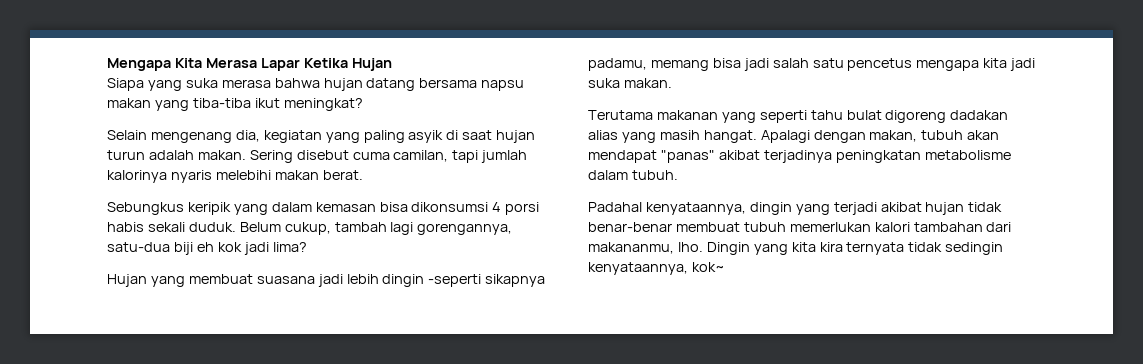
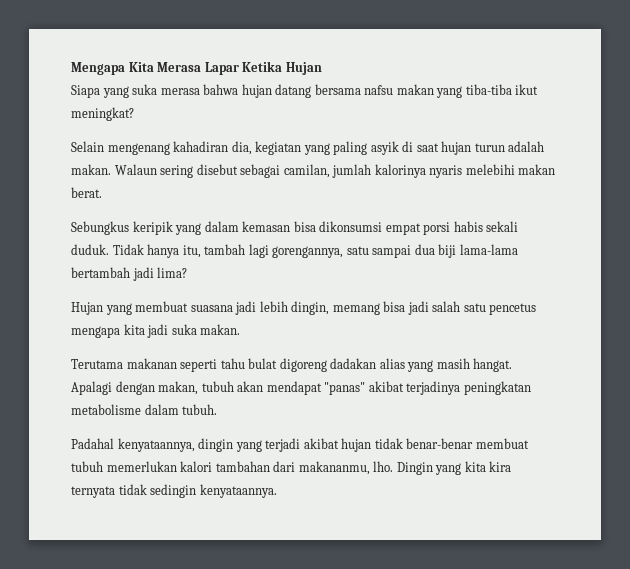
- Siapa yang suka merasa bahwa hujan datang bersama napsu makan yang tiba-tiba ikut meningkat?
+ Siapa yang suka merasa bahwa hujan datang bersama nafsu makan yang tiba-tiba ikut meningkat?
- Selain mengenang dia, kegiatan yang paling asyik di saat hujan turun adalah makan.
+ Selain mengenang kahadiran dia, kegiatan yang paling asyik di saat hujan turun adalah makan.
- Sering disebut cuma camilan, tapi jumlah kalorinya nyaris melebihi makan berat.
+ Walaun sering disebut sebagai camilan, jumlah kalorinya nyaris melebihi makan berat.
- Sebungkus keripik yang dalam kemasan bisa dikonsumsi 4 porsi habis sekali duduk.
+ Sebungkus keripik yang dalam kemasan bisa dikonsumsi empat porsi habis sekali duduk.
- Belum cukup, tambah lagi gorengannya, satu-dua biji eh kok jadi lima?
+ Tidak hanya itu, tambah lagi gorengannya, satu sampai dua biji lama-lama bertambah jadi lima?
- Hujan yang membuat suasana jadi lebih dingin -seperti sikapnya padamu, memang bisa jadi salah satu pencetus mengapa kita jadi suka makan.
+ Hujan yang membuat suasana jadi lebih dingin, memang bisa jadi salah satu pencetus mengapa kita jadi suka makan.
- Terutama makanan yang seperti tahu bulat digoreng dadakan alias yang masih hangat.
+ Terutama makanan seperti tahu bulat digoreng dadakan alias yang masih hangat.
- Dingin yang kita kira ternyata tidak sedingin kenyataannya, kok~
+ Dingin yang kita kira ternyata tidak sedingin kenyataannya.

